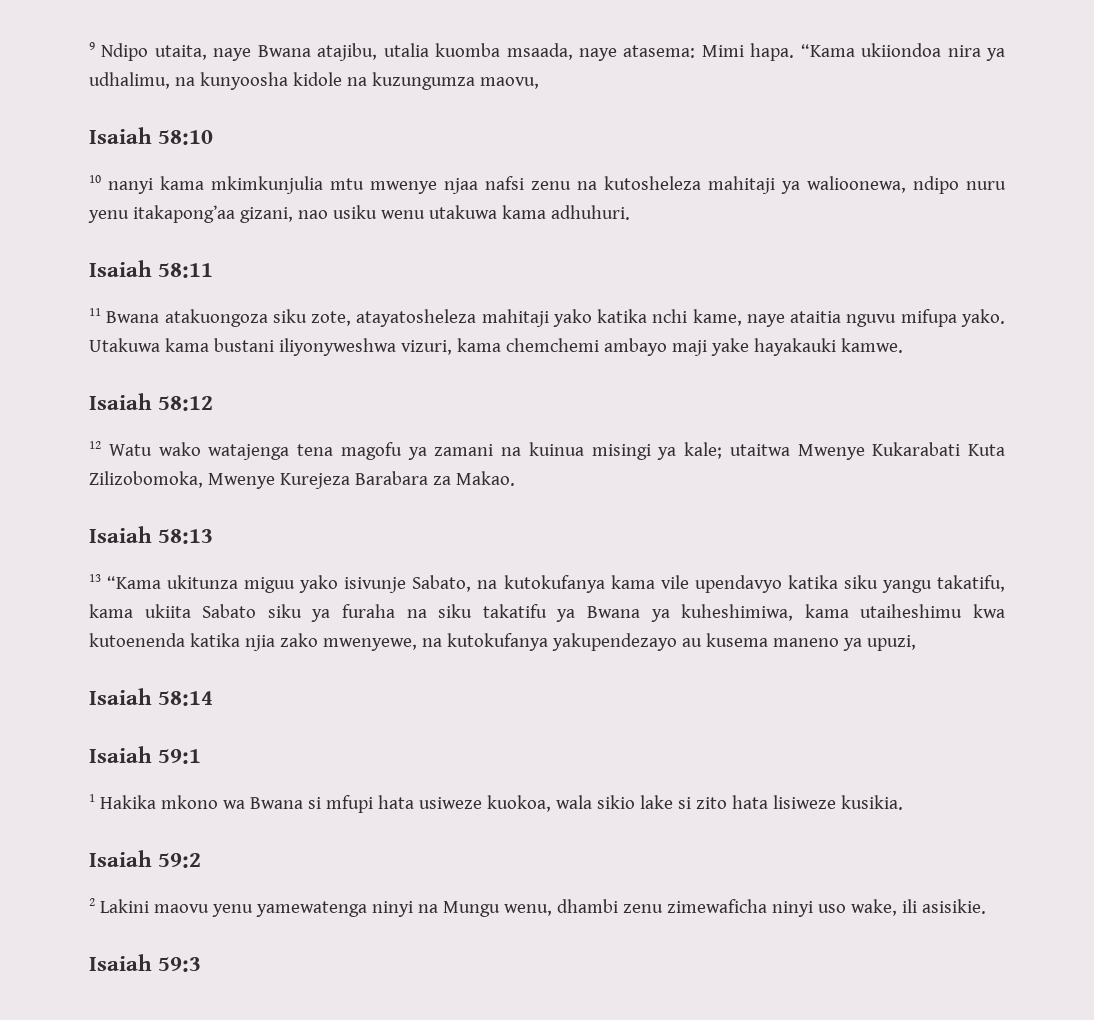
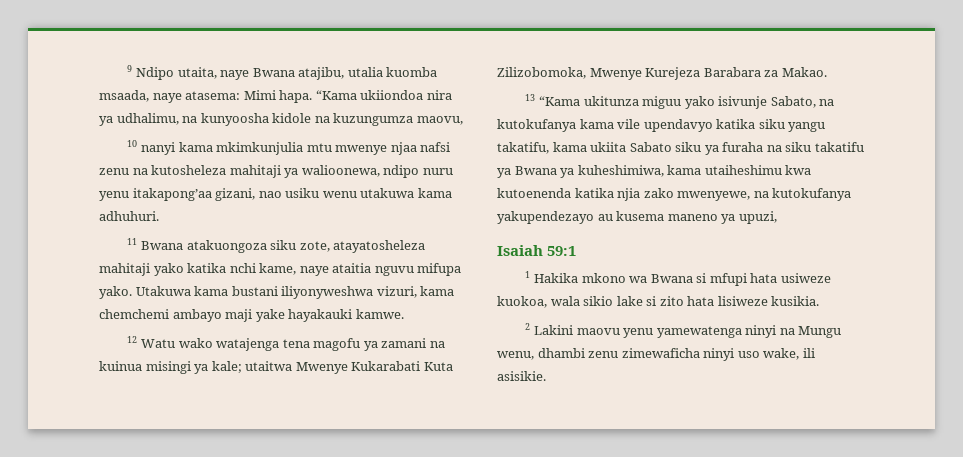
- Isaiah 58:10
- Isaiah 58:11
- Isaiah 58:12
- Isaiah 58:13
- Isaiah 58:14
- Isaiah 59:2
- Isaiah 59:3

